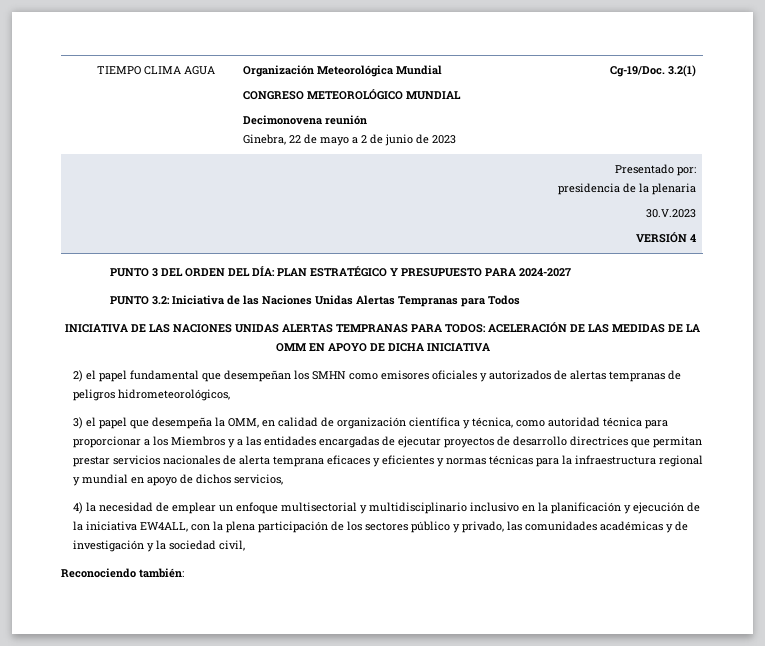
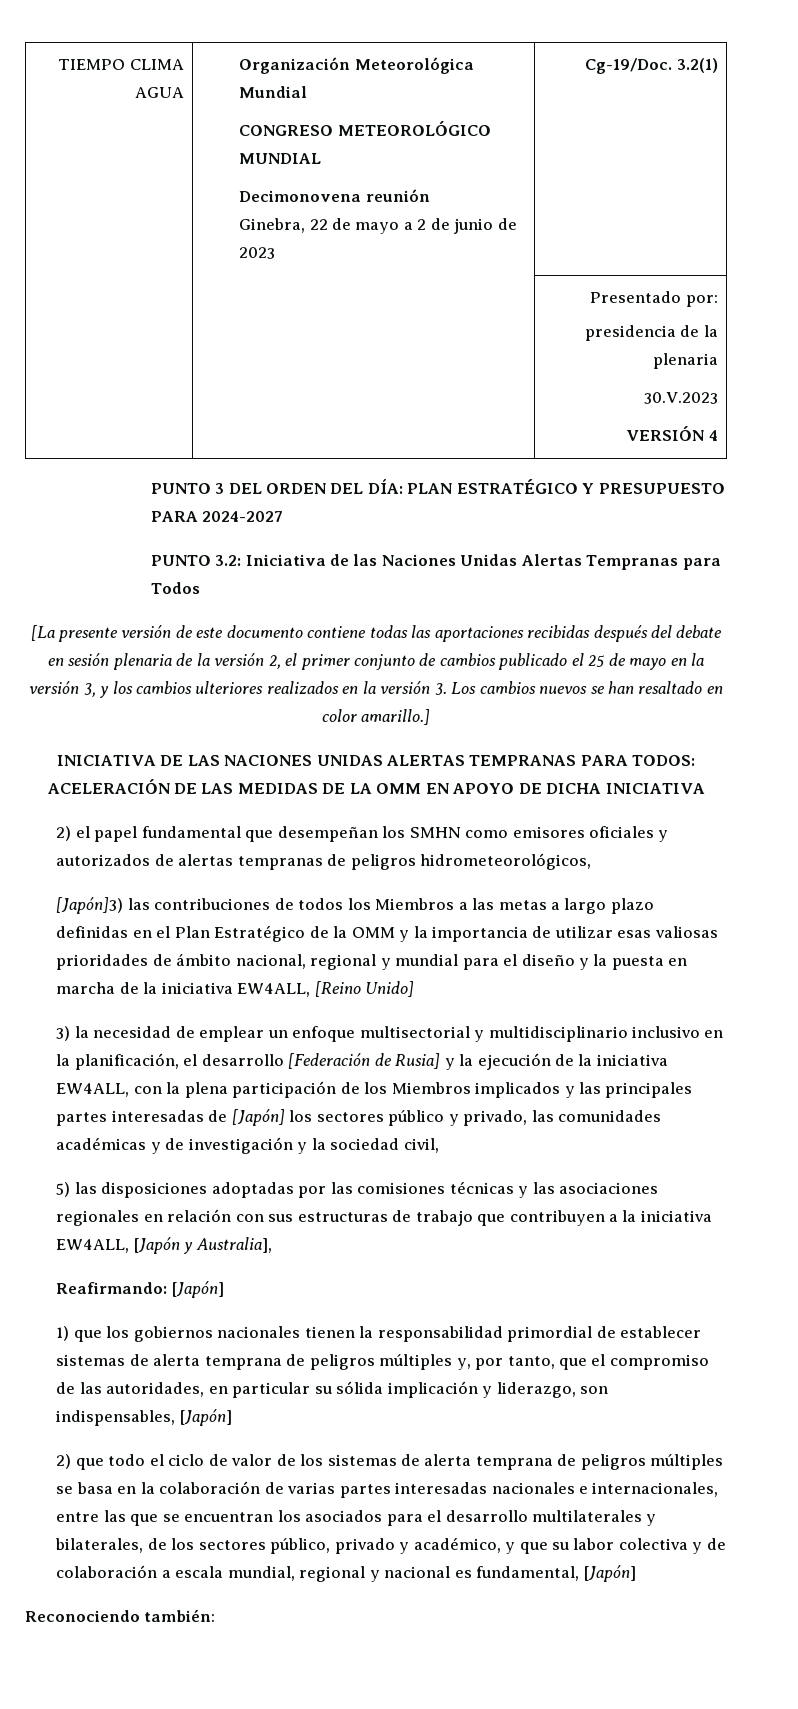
+ [La presente versión de este documento contiene todas las aportaciones recibidas después del debate en sesión plenaria de la versión 2, el primer conjunto de cambios publicado el 25 de mayo en la versión 3, y los cambios ulteriores realizados en la versión 3. Los cambios nuevos se han resaltado en color amarillo.]
- 3) el papel que desempeña la OMM, en calidad de organización científica y técnica, como autoridad técnica para proporcionar a los Miembros y a las entidades encargadas de ejecutar proyectos de desarrollo directrices que permitan prestar servicios nacionales de alerta temprana eficaces y eficientes y normas técnicas para la infraestructura regional y mundial en apoyo de dichos servicios,
- 4) la necesidad de emplear un enfoque multisectorial y multidisciplinario inclusivo en la planificación y ejecución de la iniciativa EW4ALL, con la plena participación de los sectores público y privado, las comunidades académicas y de investigación y la sociedad civil,
+ [Japón]3) las contribuciones de todos los Miembros a las metas a largo plazo definidas en el Plan Estratégico de la OMM y la importancia de utilizar esas valiosas prioridades de ámbito nacional, regional y mundial para el diseño y la puesta en marcha de la iniciativa EW4ALL, [Reino Unido]
+ 3) la necesidad de emplear un enfoque multisectorial y multidisciplinario inclusivo en la planificación, el desarrollo [Federación de Rusia] y la ejecución de la iniciativa EW4ALL, con la plena participación de los Miembros implicados y las principales partes interesadas de [Japón] los sectores público y privado, las comunidades académicas y de investigación y la sociedad civil,
+ 5) las disposiciones adoptadas por las comisiones técnicas y las asociaciones regionales en relación con sus estructuras de trabajo que contribuyen a la iniciativa EW4ALL, [Japón y Australia],
+ Reafirmando: [Japón]
+ 1) que los gobiernos nacionales tienen la responsabilidad primordial de establecer sistemas de alerta temprana de peligros múltiples y, por tanto, que el compromiso de las autoridades, en particular su sólida implicación y liderazgo, son indispensables, [Japón]
+ 2) que todo el ciclo de valor de los sistemas de alerta temprana de peligros múltiples se basa en la colaboración de varias partes interesadas nacionales e internacionales, entre las que se encuentran los asociados para el desarrollo multilaterales y bilaterales, de los sectores público, privado y académico, y que su labor colectiva y de colaboración a escala mundial, regional y nacional es fundamental, [Japón]

